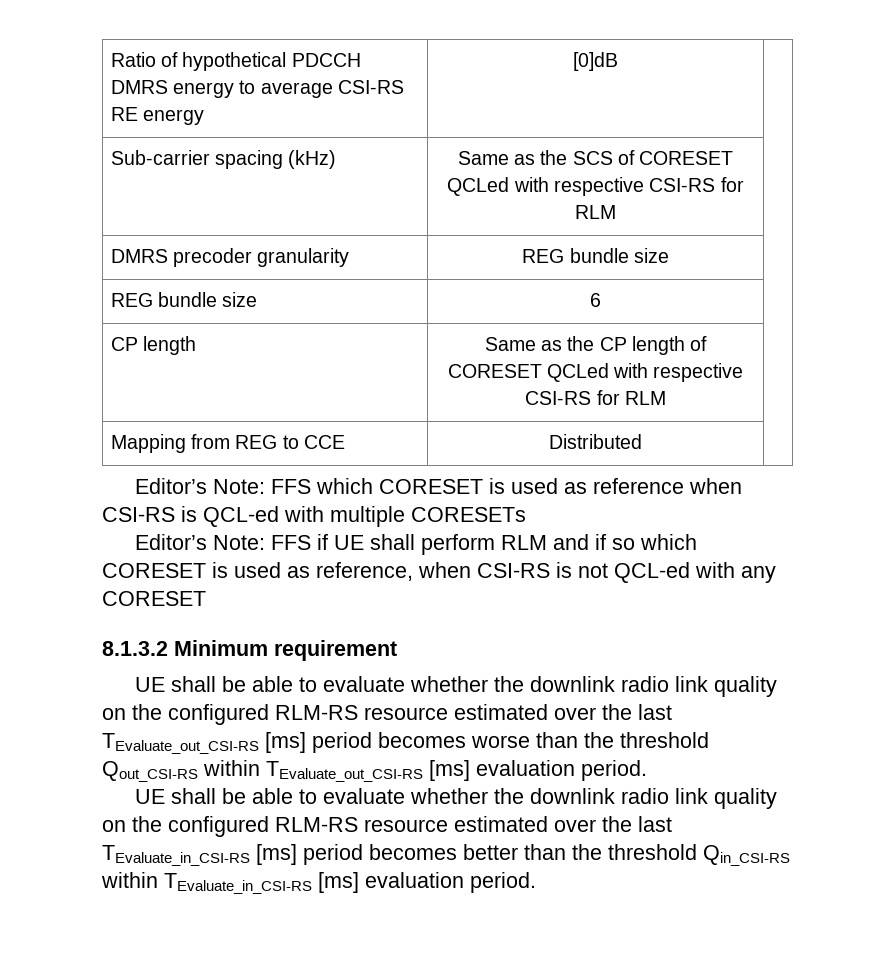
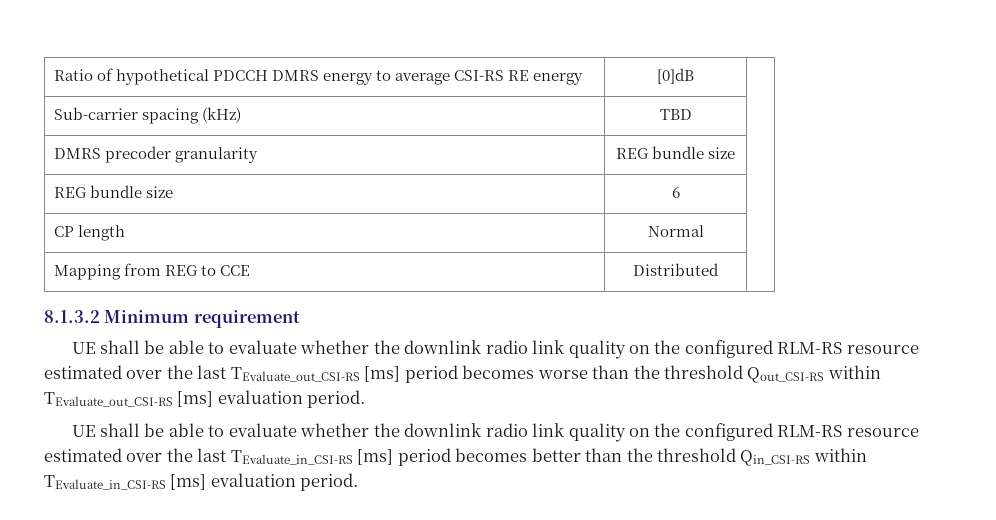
- Sub-carrier spacing (kHz) | Same as the SCS of CORESET QCLed with respective CSI-RS for RLM |
+ Sub-carrier spacing (kHz) | TBD |
- CP length | Same as the CP length of CORESET QCLed with respective CSI-RS for RLM |
+ CP length | Normal |
- Editor’s Note: FFS which CORESET is used as reference when CSI-RS is QCL-ed with multiple CORESETs
- Editor’s Note: FFS if UE shall perform RLM and if so which CORESET is used as reference, when CSI-RS is not QCL-ed with any CORESET

